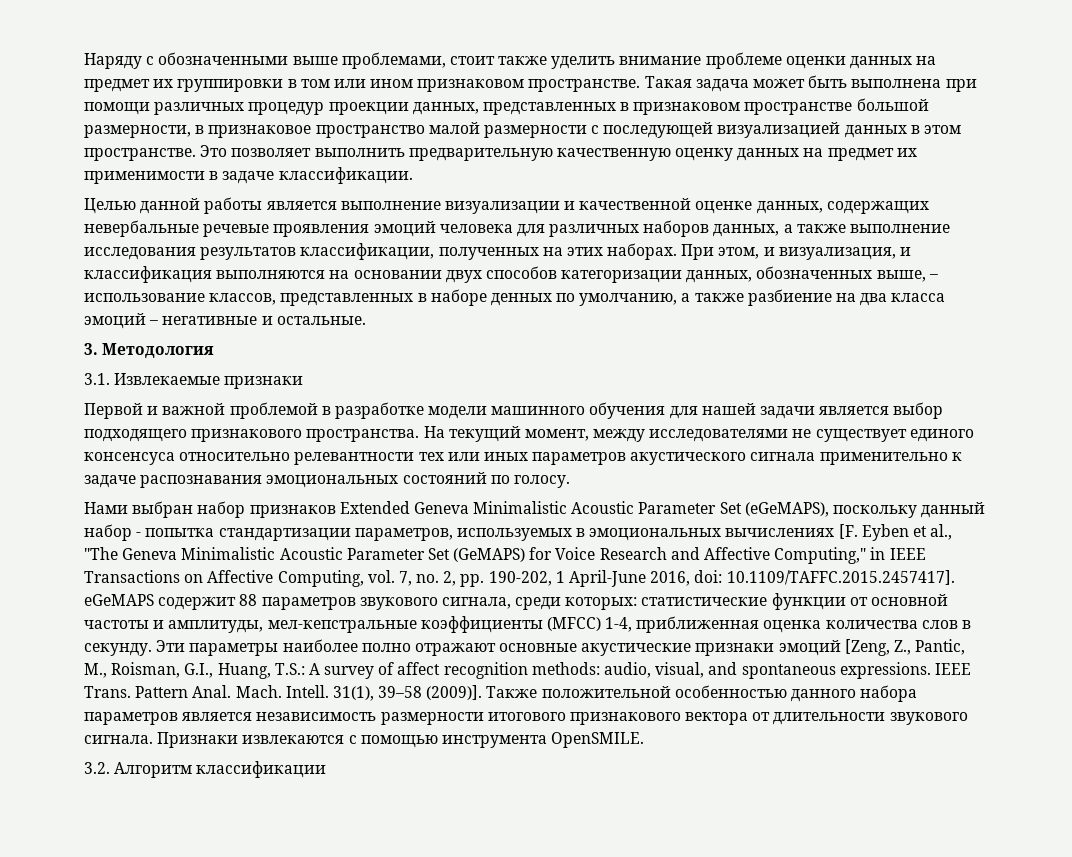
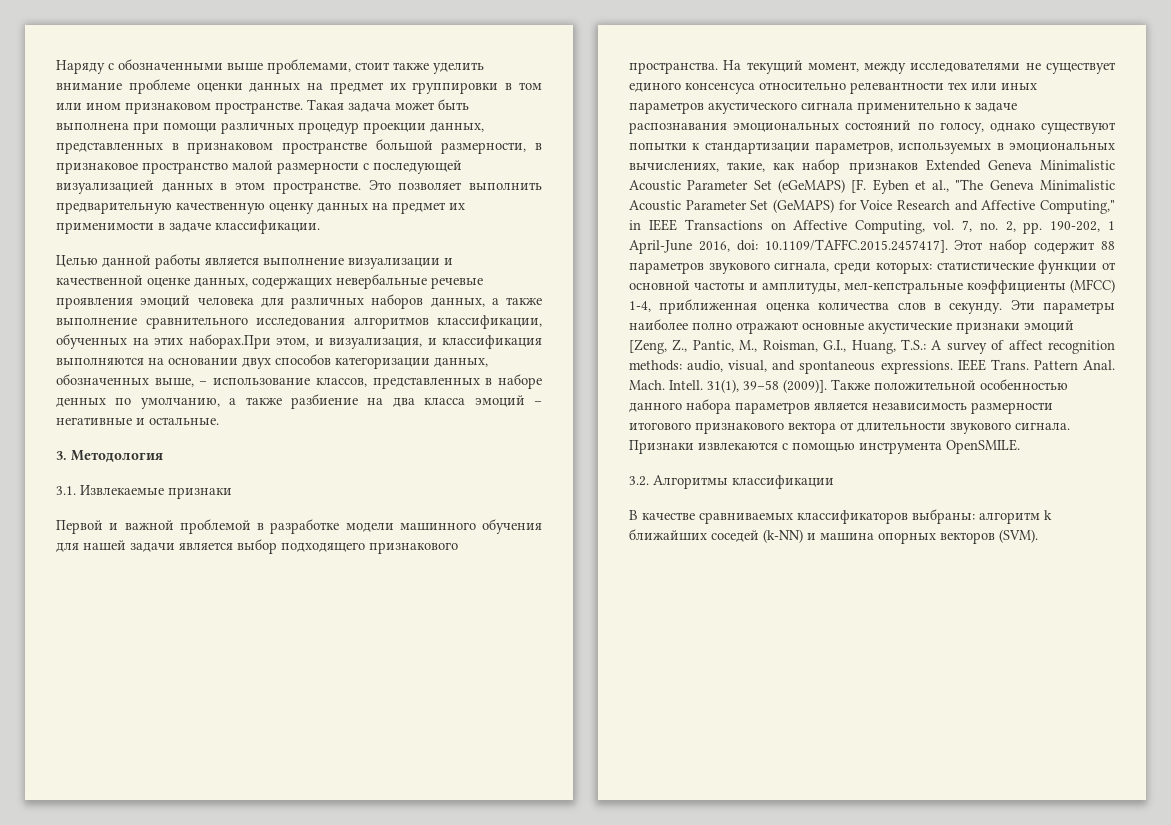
- Целью данной работы является выполнение визуализации и качественной оценке данных, содержащих невербальные речевые проявления эмоций человека для различных наборов данных, а также выполнение исследования результатов классификации, полученных на этих наборах. При этом, и визуализация, и классификация выполняются на основании двух способов категоризации данных, обозначенных выше, – использование классов, представленных в наборе денных по умолчанию, а также разбиение на два класса эмоций – негативные и остальные.
+ Целью данной работы является выполнение визуализации и качественной оценке данных, содержащих невербальные речевые проявления эмоций человека для различных наборов данных, а также выполнение сравнительного исследования алгоритмов классификации, обученных на этих наборах.При этом, и визуализация, и классификация выполняются на основании двух способов категоризации данных, обозначенных выше, – использование классов, представленных в наборе денных по умолчанию, а также разбиение на два класса эмоций – негативные и остальные.
- На текущий момент, между исследователями не существует единого консенсуса относительно релевантности тех или иных параметров акустического сигнала применительно к задаче распознавания эмоциональных состояний по голосу.
- Нами выбран набор признаков Extended Geneva Minimalistic Acoustic Parameter Set (eGeMAPS), поскольку данный набор - попытка стандартизации параметров, используемых в эмоциональных вычислениях [F. Eyben et al., "The Geneva Minimalistic Acoustic Parameter Set (GeMAPS) for Voice Research and Affective Computing," in IEEE Transactions on Affective Computing, vol. 7, no. 2, pp. 190-202, 1 April-June 2016, doi:
+ На текущий момент, между исследователями не существует единого консенсуса относительно релевантности тех или иных параметров акустического сигнала применительно к задаче распознавания эмоциональных состояний по голосу, однако существуют попытки к стандартизации параметров, используемых в эмоциональных вычислениях, такие, как набор признаков Extended Geneva Minimalistic Acoustic Parameter Set (eGeMAPS) [F. Eyben et al., "The Geneva Minimalistic Acoustic Parameter Set (GeMAPS) for Voice Research and Affective Computing," in IEEE Transactions on Affective Computing, vol. 7, no. 2, pp. 190-202, 1 April-June 2016, doi:
- 10.1109/TAFFC.2015.2457417]. eGeMAPS содержит 88 параметров звукового сигнала, среди которых:
+ 10.1109/TAFFC.2015.2457417]. Этот набор содержит 88 параметров звукового сигнала, среди которых:
- 3.2. Алгоритм классификации
+ 3.2. Алгоритмы классификации
+ В качестве сравниваемых классификаторов выбраны: алгоритм k ближайших соседей (k-NN) и машина опорных векторов (SVM).

